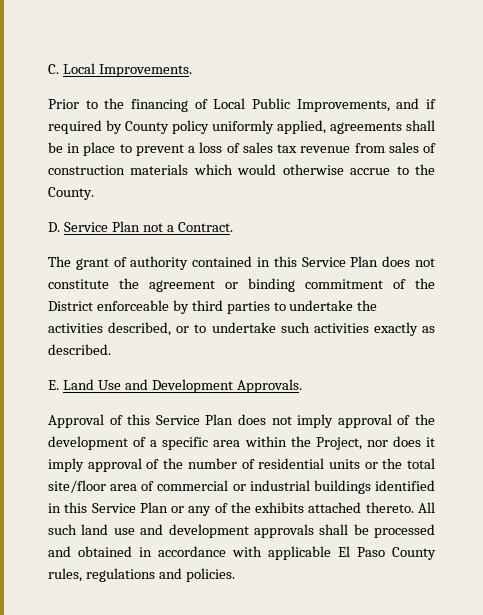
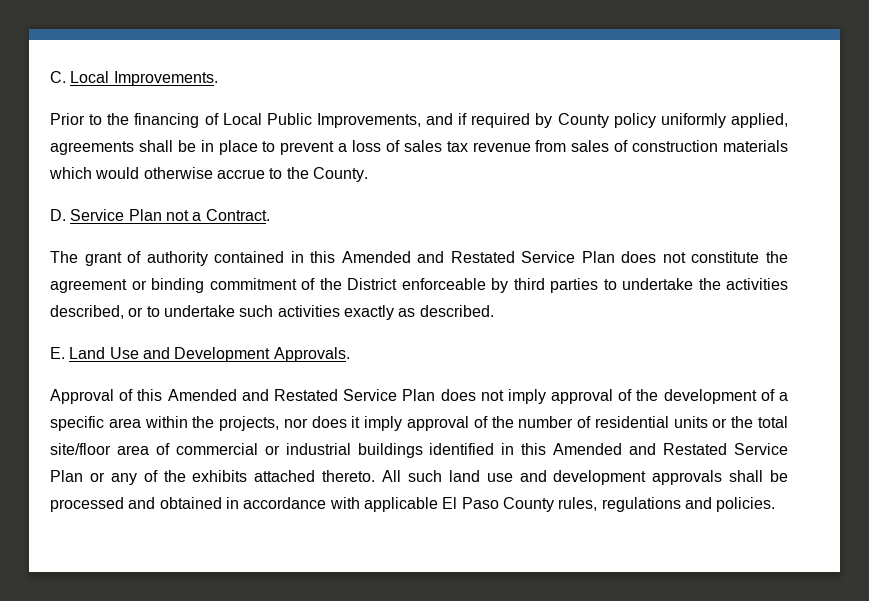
- The grant of authority contained in this Service Plan does not constitute the agreement or binding commitment of the District enforceable by third parties to undertake the activities described, or to undertake such activities exactly as described.
+ The grant of authority contained in this Amended and Restated Service Plan does not constitute the agreement or binding commitment of the District enforceable by third parties to undertake the activities described, or to undertake such activities exactly as described.
- Approval of this Service Plan does not imply approval of the development of a specific area within the Project, nor does it imply approval of the number of residential units or the total site/floor area of commercial or industrial buildings identified in this Service Plan or any of the exhibits attached thereto.
+ Approval of this Amended and Restated Service Plan does not imply approval of the development of a specific area within the projects, nor does it imply approval of the number of residential units or the total site/floor area of commercial or industrial buildings identified in this Amended and Restated Service Plan or any of the exhibits attached thereto.

